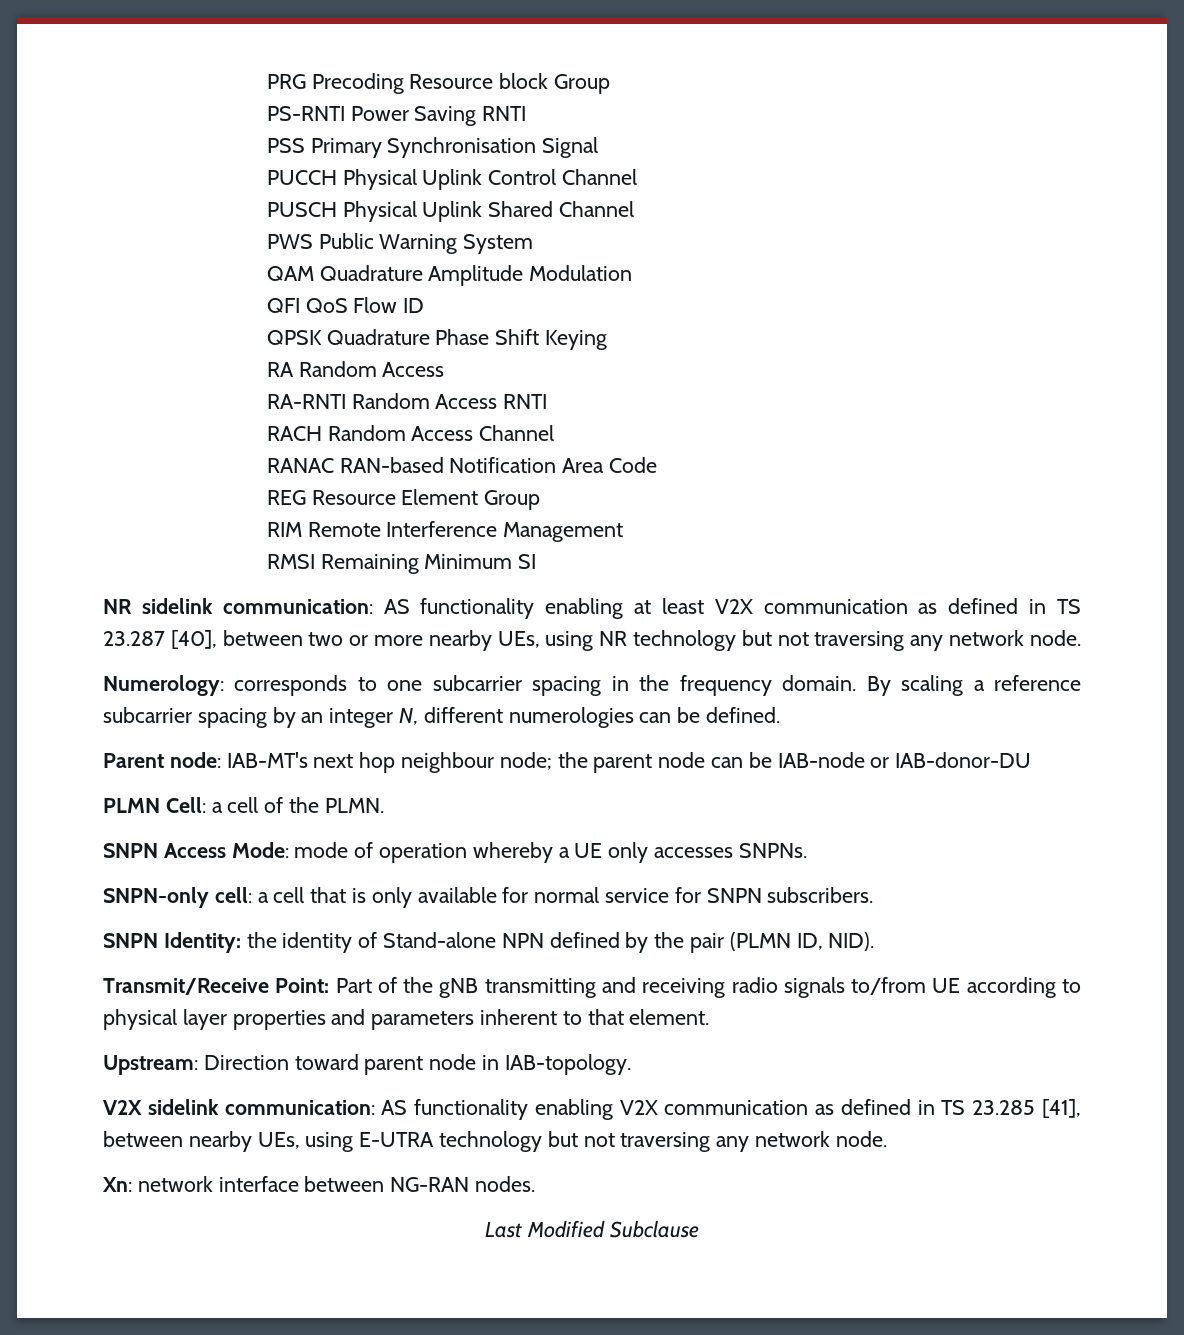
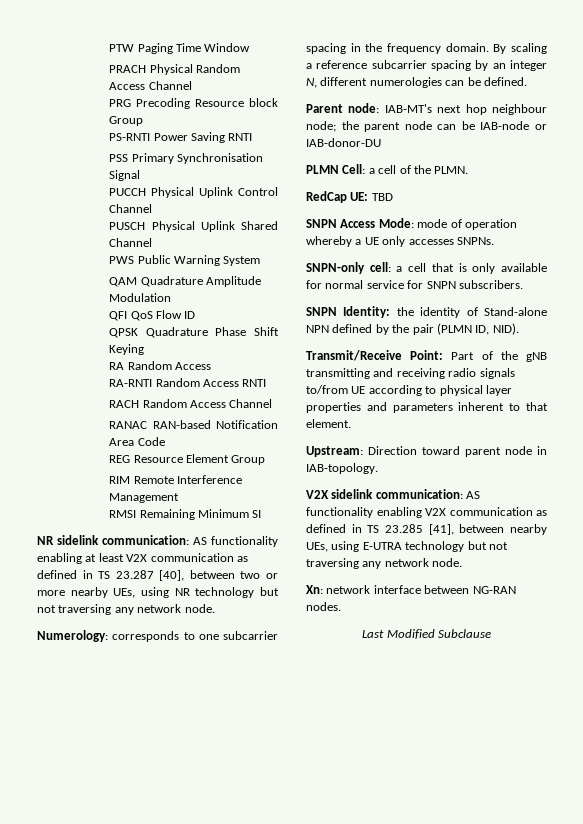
+ PTW Paging Time Window
+ PRACH Physical Random Access Channel
+ RedCap UE: TBD

